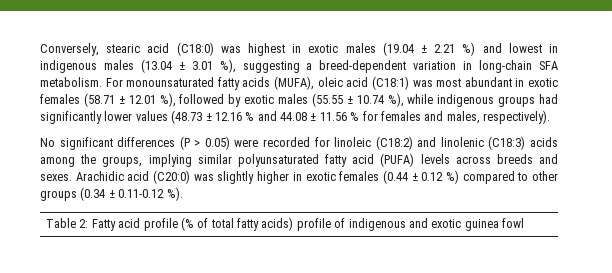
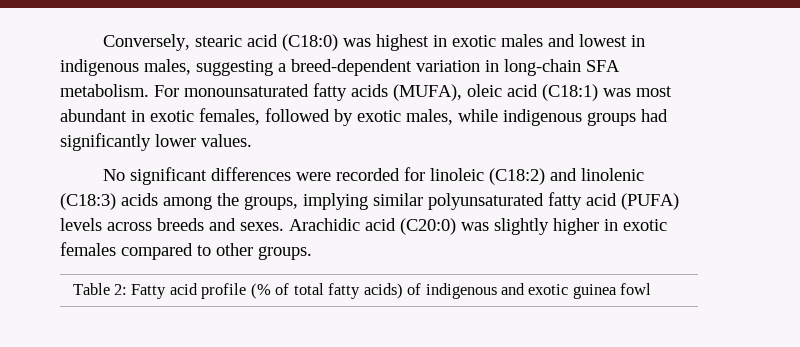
- Conversely, stearic acid (C18:0) was highest in exotic males (19.04 ± 2.21 %) and lowest in indigenous males (13.04 ± 3.01 %), suggesting a breed-dependent variation in long-chain SFA metabolism.
+ Conversely, stearic acid (C18:0) was highest in exotic males and lowest in indigenous males, suggesting a breed-dependent variation in long-chain SFA metabolism.
- For monounsaturated fatty acids (MUFA), oleic acid (C18:1) was most abundant in exotic females (58.71 ± 12.01 %), followed by exotic males (55.55 ± 10.74 %), while indigenous groups had significantly lower values (48.73 ± 12.16 % and 44.08 ± 11.56 % for females and males, respectively).
+ For monounsaturated fatty acids (MUFA), oleic acid (C18:1) was most abundant in exotic females, followed by exotic males, while indigenous groups had significantly lower values.
- No significant differences (P > 0.05) were recorded for linoleic (C18:2) and linolenic (C18:3) acids among the groups, implying similar polyunsaturated fatty acid (PUFA) levels across breeds and sexes.
+ No significant differences were recorded for linoleic (C18:2) and linolenic (C18:3) acids among the groups, implying similar polyunsaturated fatty acid (PUFA) levels across breeds and sexes.
- Arachidic acid (C20:0) was slightly higher in exotic females (0.44 ± 0.12 %) compared to other groups (0.34 ± 0.11-0.12 %).
+ Arachidic acid (C20:0) was slightly higher in exotic females compared to other groups.
- Table 2: Fatty acid profile (% of total fatty acids) profile of indigenous and exotic guinea fowl
+ Table 2: Fatty acid profile (% of total fatty acids) of indigenous and exotic guinea fowl

